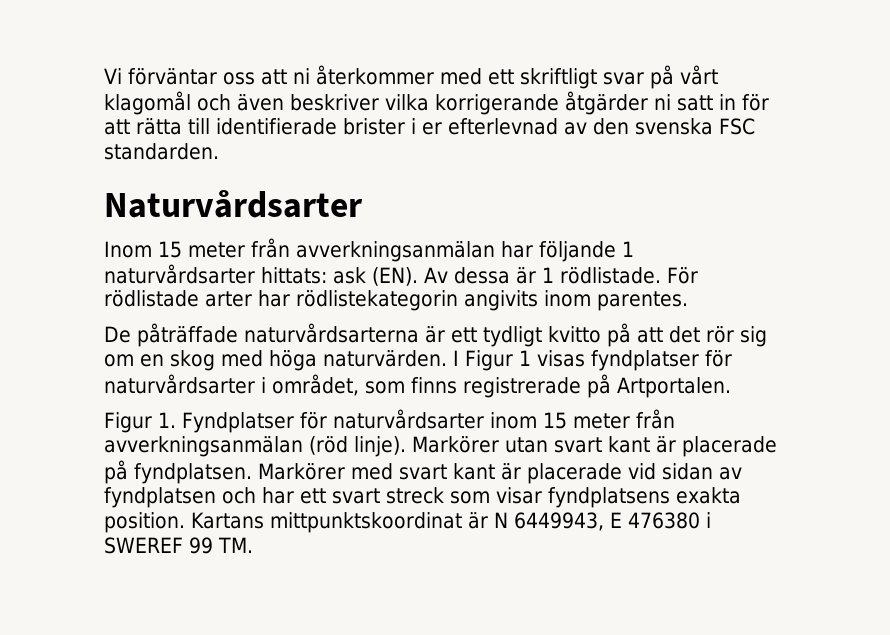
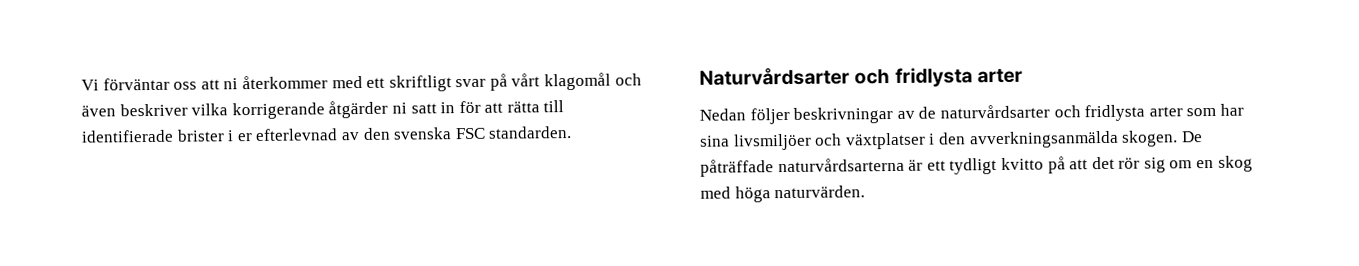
- Naturvårdsarter
- Inom 15 meter från avverkningsanmälan har följande 1 naturvårdsarter hittats: ask (EN). Av dessa är 1 rödlistade. För rödlistade arter har rödlistekategorin angivits inom parentes.
- De påträffade naturvårdsarterna är ett tydligt kvitto på att det rör sig om en skog med höga naturvärden. I Figur 1 visas fyndplatser för naturvårdsarter i området, som finns registrerade på Artportalen.
- Figur 1. Fyndplatser för naturvårdsarter inom 15 meter från avverkningsanmälan (röd linje). Markörer utan svart kant är placerade på fyndplatsen. Markörer med svart kant är placerade vid sidan av fyndplatsen och har ett svart streck som visar fyndplatsens exakta position. Kartans mittpunktskoordinat är N 6449943, E 476380 i SWEREF 99 TM.
+ Naturvårdsarter och fridlysta arter
+ Nedan följer beskrivningar av de naturvårdsarter och fridlysta arter som har sina livsmiljöer och växtplatser i den avverkningsanmälda skogen. De påträffade naturvårdsarterna är ett tydligt kvitto på att det rör sig om en skog med höga naturvärden.

